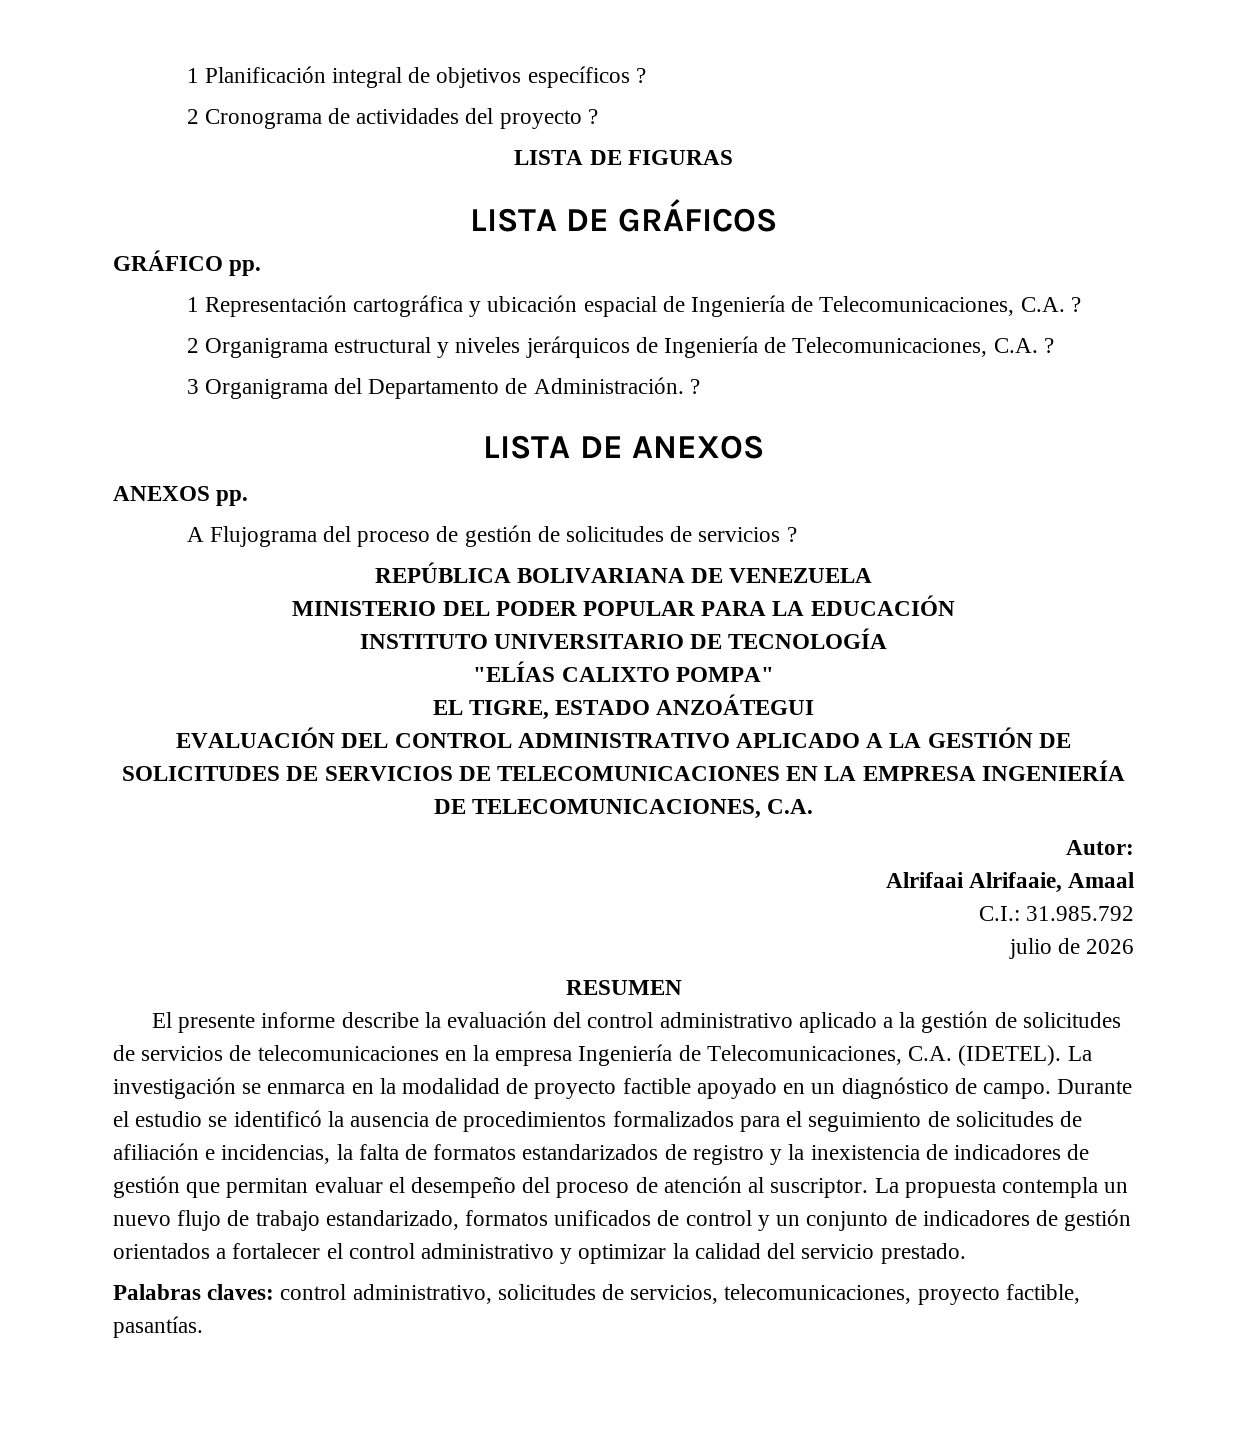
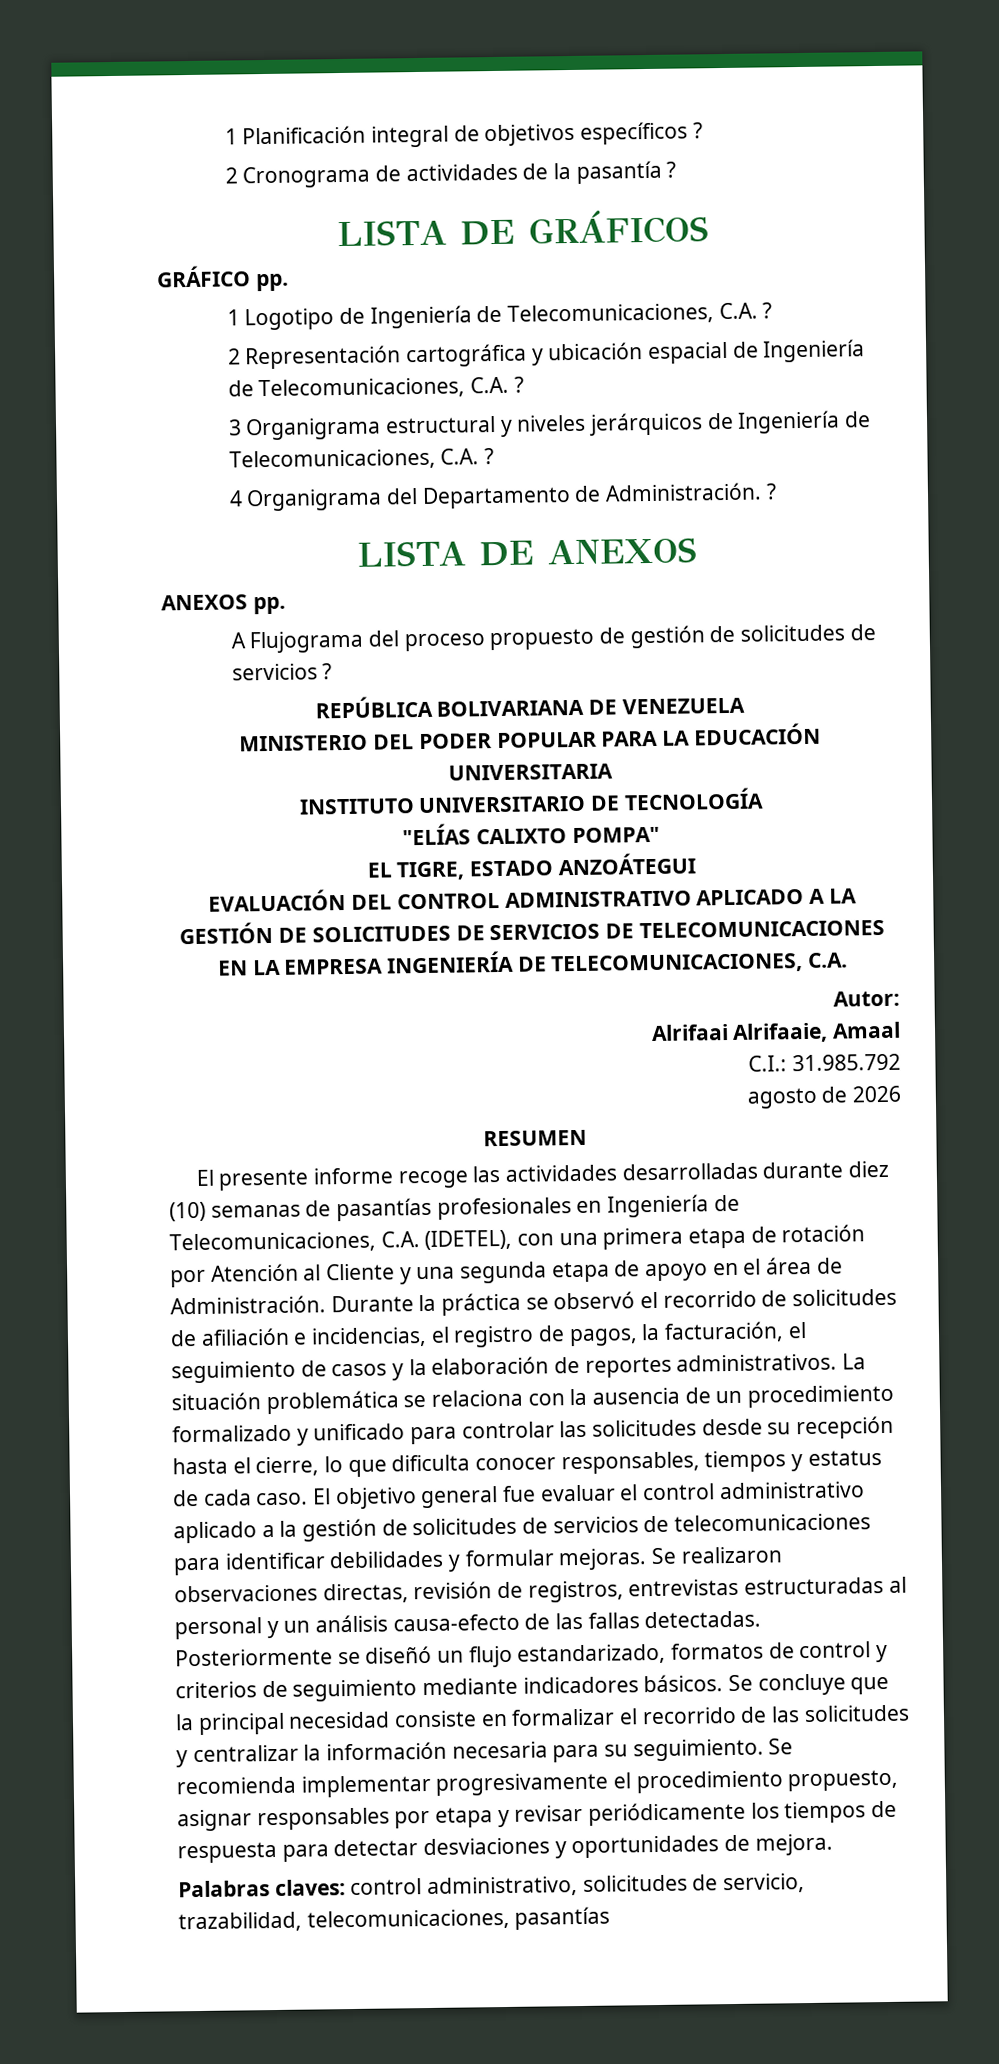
- 2 Cronograma de actividades del proyecto ?
- LISTA DE FIGURAS
+ 2 Cronograma de actividades de la pasantía ?
- 1 Representación cartográfica y ubicación espacial de Ingeniería de Telecomunicaciones, C.A. ?
+ 1 Logotipo de Ingeniería de Telecomunicaciones, C.A. ?
+ 2 Representación cartográfica y ubicación espacial de Ingeniería de Telecomunicaciones, C.A. ?
- 2 Organigrama estructural y niveles jerárquicos de Ingeniería de Telecomunicaciones, C.A. ?
+ 3 Organigrama estructural y niveles jerárquicos de Ingeniería de Telecomunicaciones, C.A. ?
- 3 Organigrama del Departamento de Administración.
+ 4 Organigrama del Departamento de Administración.
- A Flujograma del proceso de gestión de solicitudes de servicios ?
+ A Flujograma del proceso propuesto de gestión de solicitudes de servicios ?
- MINISTERIO DEL PODER POPULAR PARA LA EDUCACIÓN
+ MINISTERIO DEL PODER POPULAR PARA LA EDUCACIÓN UNIVERSITARIA
- julio de 2026
+ agosto de 2026
- El presente informe describe la evaluación del control administrativo aplicado a la gestión de solicitudes de servicios de telecomunicaciones en la empresa Ingeniería de Telecomunicaciones, C.A. (IDETEL). La investigación se enmarca en la modalidad de proyecto factible apoyado en un diagnóstico de campo. Durante el estudio se identificó la ausencia de procedimientos formalizados para el seguimiento de solicitudes de afiliación e incidencias, la falta de formatos estandarizados de registro y la inexistencia de indicadores de gestión que permitan evaluar el desempeño del proceso de atención al suscriptor. La propuesta contempla un nuevo flujo de trabajo estandarizado, formatos unificados de control y un conjunto de indicadores de gestión orientados a fortalecer el control administrativo y optimizar la calidad del servicio prestado.
+ El presente informe recoge las actividades desarrolladas durante diez (10) semanas de pasantías profesionales en Ingeniería de Telecomunicaciones, C.A. (IDETEL), con una primera etapa de rotación por Atención al Cliente y una segunda etapa de apoyo en el área de Administración. Durante la práctica se observó el recorrido de solicitudes de afiliación e incidencias, el registro de pagos, la facturación, el seguimiento de casos y la elaboración de reportes administrativos. La situación problemática se relaciona con la ausencia de un procedimiento formalizado y unificado para controlar las solicitudes desde su recepción hasta el cierre, lo que dificulta conocer responsables, tiempos y estatus de cada caso. El objetivo general fue evaluar el control administrativo aplicado a la gestión de solicitudes de servicios de telecomunicaciones para identificar debilidades y formular mejoras. Se realizaron observaciones directas, revisión de registros, entrevistas estructuradas al personal y un análisis causa-efecto de las fallas detectadas. Posteriormente se diseñó un flujo estandarizado, formatos de control y criterios de seguimiento mediante indicadores básicos. Se concluye que la principal necesidad consiste en formalizar el recorrido de las solicitudes y centralizar la información necesaria para su seguimiento. Se recomienda implementar progresivamente el procedimiento propuesto, asignar responsables por etapa y revisar periódicamente los tiempos de respuesta para detectar desviaciones y oportunidades de mejora.
- Palabras claves: control administrativo, solicitudes de servicios, telecomunicaciones, proyecto factible, pasantías.
+ Palabras claves: control administrativo, solicitudes de servicio, trazabilidad, telecomunicaciones, pasantías

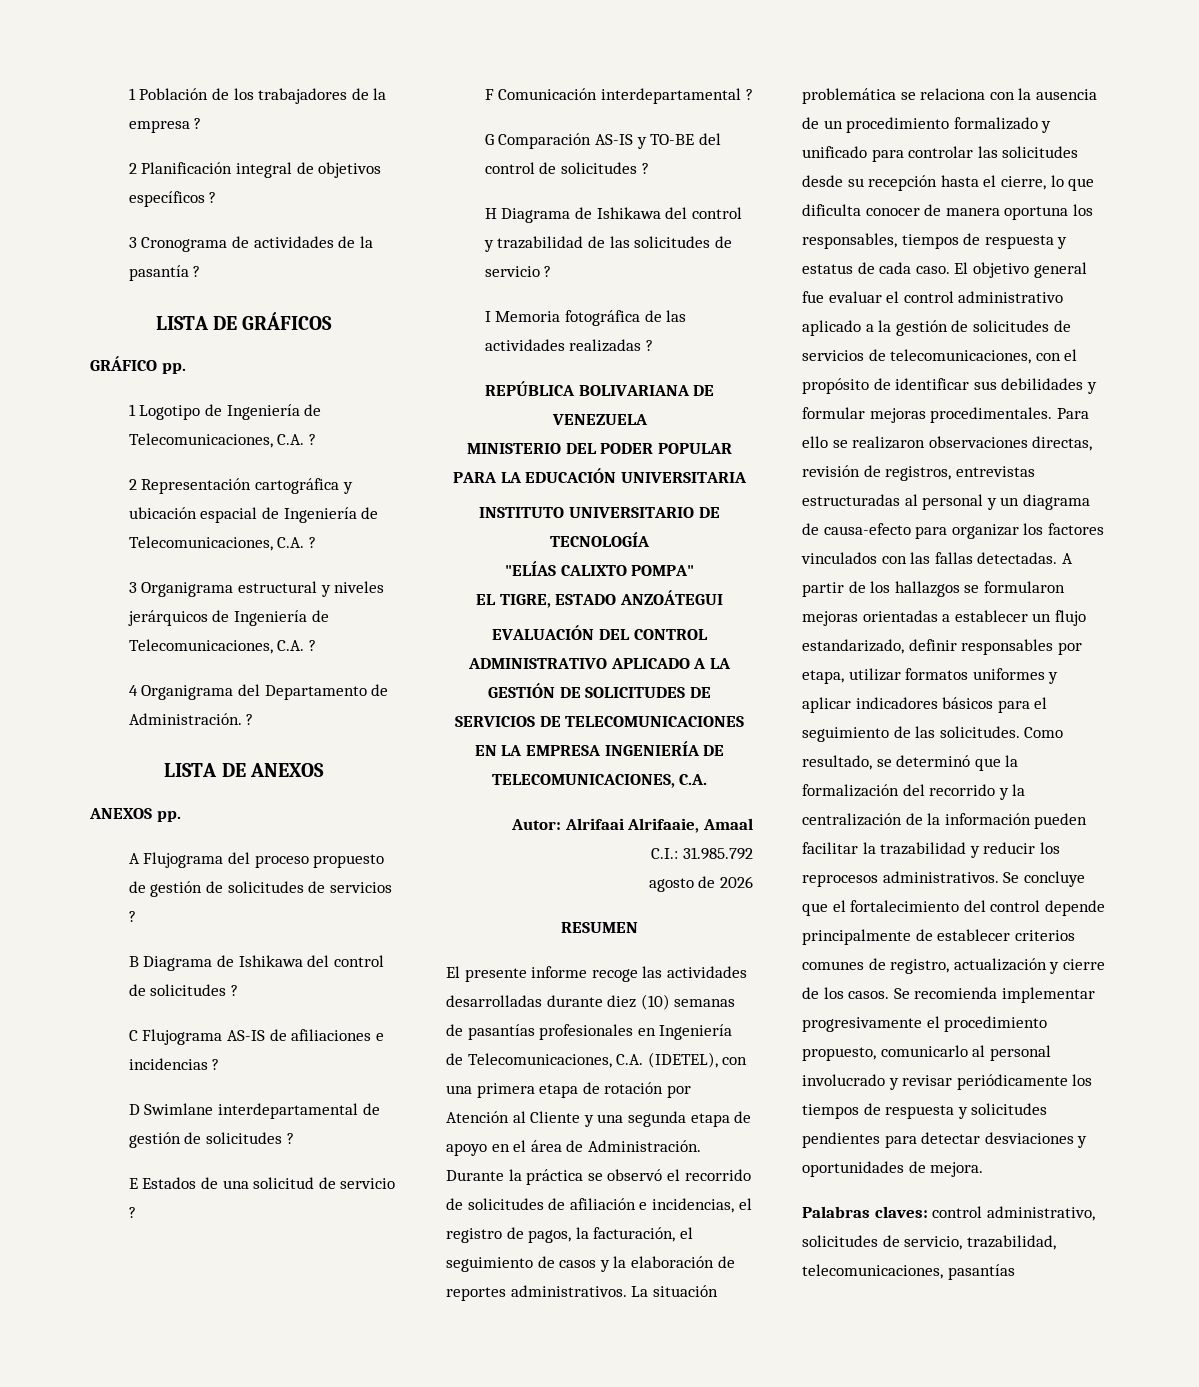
- 1 Planificación integral de objetivos específicos ?
+ 1 Población de los trabajadores de la empresa ?
+ 2 Planificación integral de objetivos específicos ?
- 2 Cronograma de actividades de la pasantía ?
+ 3 Cronograma de actividades de la pasantía ?
+ B Diagrama de Ishikawa del control de solicitudes ?
+ C Flujograma AS-IS de afiliaciones e incidencias ?
+ D Swimlane interdepartamental de gestión de solicitudes ?
+ E Estados de una solicitud de servicio ?
+ F Comunicación interdepartamental ?
+ G Comparación AS-IS y TO-BE del control de solicitudes ?
+ H Diagrama de Ishikawa del control y trazabilidad de las solicitudes de servicio ?
+ I Memoria fotográfica de las actividades realizadas ?
- Autor:
- Alrifaai Alrifaaie, Amaal
+ Autor: Alrifaai Alrifaaie, Amaal
- La situación problemática se relaciona con la ausencia de un procedimiento formalizado y unificado para controlar las solicitudes desde su recepción hasta el cierre, lo que dificulta conocer responsables, tiempos y estatus de cada caso.
+ La situación problemática se relaciona con la ausencia de un procedimiento formalizado y unificado para controlar las solicitudes desde su recepción hasta el cierre, lo que dificulta conocer de manera oportuna los responsables, tiempos de respuesta y estatus de cada caso.
- El objetivo general fue evaluar el control administrativo aplicado a la gestión de solicitudes de servicios de telecomunicaciones para identificar debilidades y formular mejoras. Se realizaron observaciones directas, revisión de registros, entrevistas estructuradas al personal y un análisis causa-efecto de las fallas detectadas. Posteriormente se diseñó un flujo estandarizado, formatos de control y criterios de seguimiento mediante indicadores básicos. Se concluye que la principal necesidad consiste en formalizar el recorrido de las solicitudes y centralizar la información necesaria para su seguimiento.
+ El objetivo general fue evaluar el control administrativo aplicado a la gestión de solicitudes de servicios de telecomunicaciones, con el propósito de identificar sus debilidades y formular mejoras procedimentales. Para ello se realizaron observaciones directas, revisión de registros, entrevistas estructuradas al personal y un diagrama de causa-efecto para organizar los factores vinculados con las fallas detectadas. A partir de los hallazgos se formularon mejoras orientadas a establecer un flujo estandarizado, definir responsables por etapa, utilizar formatos uniformes y aplicar indicadores básicos para el seguimiento de las solicitudes. Como resultado, se determinó que la formalización del recorrido y la centralización de la información pueden facilitar la trazabilidad y reducir los reprocesos administrativos. Se concluye que el fortalecimiento del control depende principalmente de establecer criterios comunes de registro, actualización y cierre de los casos.
- Se recomienda implementar progresivamente el procedimiento propuesto, asignar responsables por etapa y revisar periódicamente los tiempos de respuesta para detectar desviaciones y oportunidades de mejora.
+ Se recomienda implementar progresivamente el procedimiento propuesto, comunicarlo al personal involucrado y revisar periódicamente los tiempos de respuesta y solicitudes pendientes para detectar desviaciones y oportunidades de mejora.

